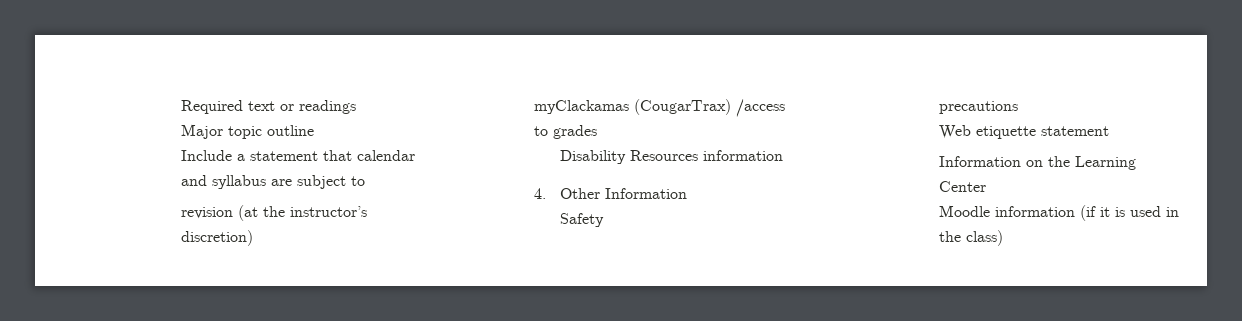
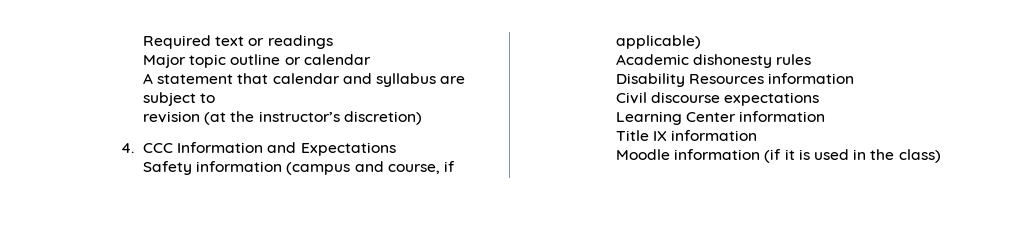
- Major topic outline
- Include a statement that calendar and syllabus are subject to
+ Major topic outline or calendar
+ A statement that calendar and syllabus are subject to
- myClackamas (CougarTrax) /access to grades
+ 4. CCC Information and Expectations
+ Safety information (campus and course, if applicable)
+ Academic dishonesty rules
  Disability Resources information
- 4. Other Information
- Safety
- precautions
- Web etiquette statement
- Information on the Learning Center
+ Civil discourse expectations
+ Learning Center information
+ Title IX information

